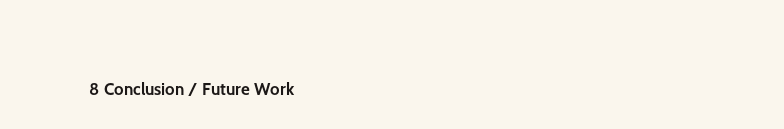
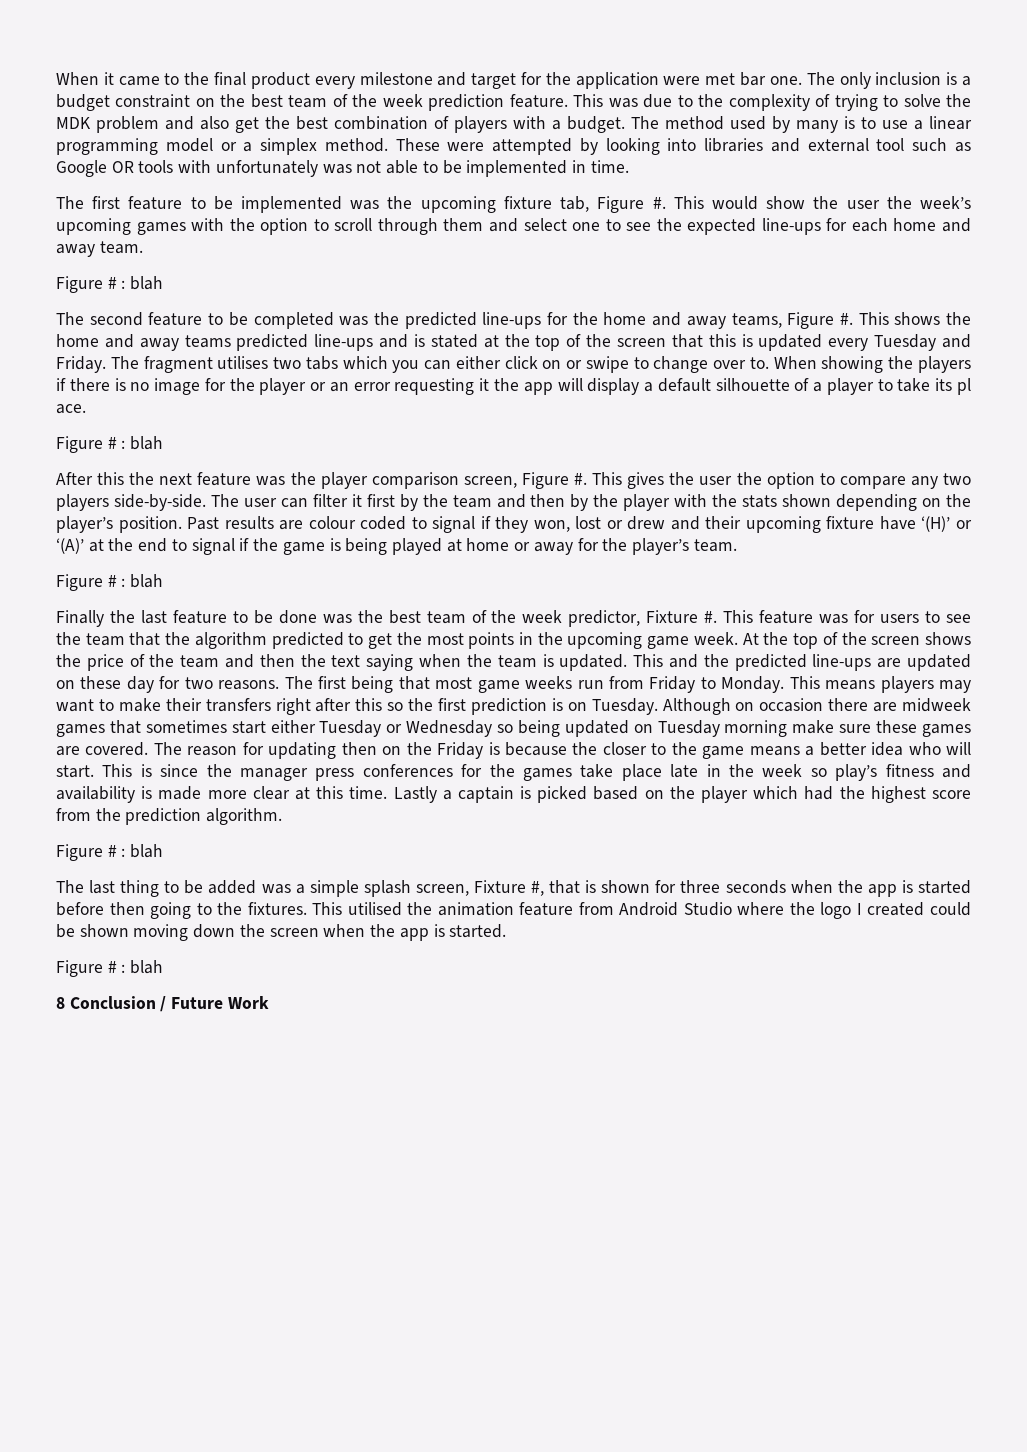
+ When it came to the final product every milestone and target for the application were met bar one. The only inclusion is a budget constraint on the best team of the week prediction feature. This was due to the complexity of trying to solve the MDK problem and also get the best combination of players with a budget. The method used by many is to use a linear programming model or a simplex method. These were attempted by looking into libraries and external tool such as Google OR tools with unfortunately was not able to be implemented in time.
+ The first feature to be implemented was the upcoming fixture tab, Figure #. This would show the user the week’s upcoming games with the option to scroll through them and select one to see the expected line-ups for each home and away team.
+ Figure # : blah
+ The second feature to be completed was the predicted line-ups for the home and away teams, Figure #. This shows the home and away teams predicted line-ups and is stated at the top of the screen that this is updated every Tuesday and Friday. The fragment utilises two tabs which you can either click on or swipe to change over to. When showing the players if there is no image for the player or an error requesting it the app will display a default silhouette of a player to take its pl ace.
+ Figure # : blah
+ After this the next feature was the player comparison screen, Figure #. This gives the user the option to compare any two players side-by-side. The user can filter it first by the team and then by the player with the stats shown depending on the player’s position. Past results are colour coded to signal if they won, lost or drew and their upcoming fixture have ‘(H)’ or ‘(A)’ at the end to signal if the game is being played at home or away for the player’s team.
+ Figure # : blah
+ Finally the last feature to be done was the best team of the week predictor, Fixture #. This feature was for users to see the team that the algorithm predicted to get the most points in the upcoming game week. At the top of the screen shows the price of the team and then the text saying when the team is updated. This and the predicted line-ups are updated on these day for two reasons. The first being that most game weeks run from Friday to Monday. This means players may want to make their transfers right after this so the first prediction is on Tuesday. Although on occasion there are midweek games that sometimes start either Tuesday or Wednesday so being updated on Tuesday morning make sure these games are covered. The reason for updating then on the Friday is because the closer to the game means a better idea who will start. This is since the manager press conferences for the games take place late in the week so play’s fitness and availability is made more clear at this time. Lastly a captain is picked based on the player which had the highest score from the prediction algorithm.
+ Figure # : blah
+ The last thing to be added was a simple splash screen, Fixture #, that is shown for three seconds when the app is started before then going to the fixtures. This utilised the animation feature from Android Studio where the logo I created could be shown moving down the screen when the app is started.
+ Figure # : blah

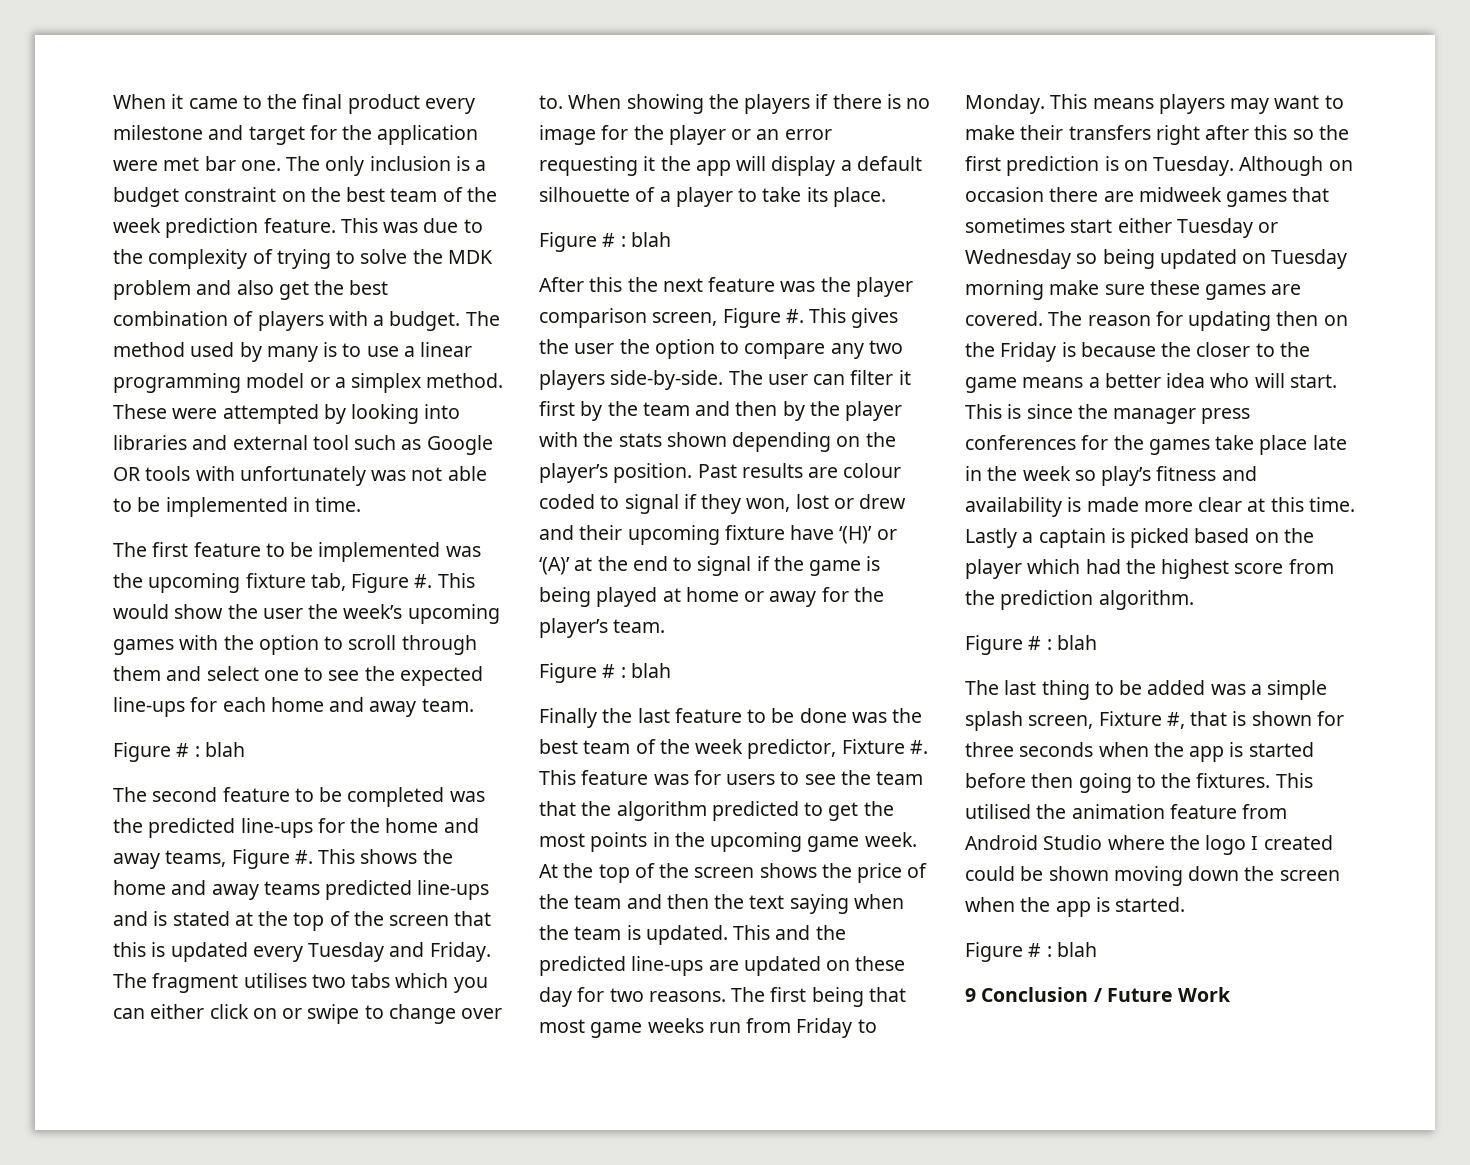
- When showing the players if there is no image for the player or an error requesting it the app will display a default silhouette of a player to take its pl ace.
+ When showing the players if there is no image for the player or an error requesting it the app will display a default silhouette of a player to take its place.
- 8 Conclusion / Future Work
+ 9 Conclusion / Future Work

